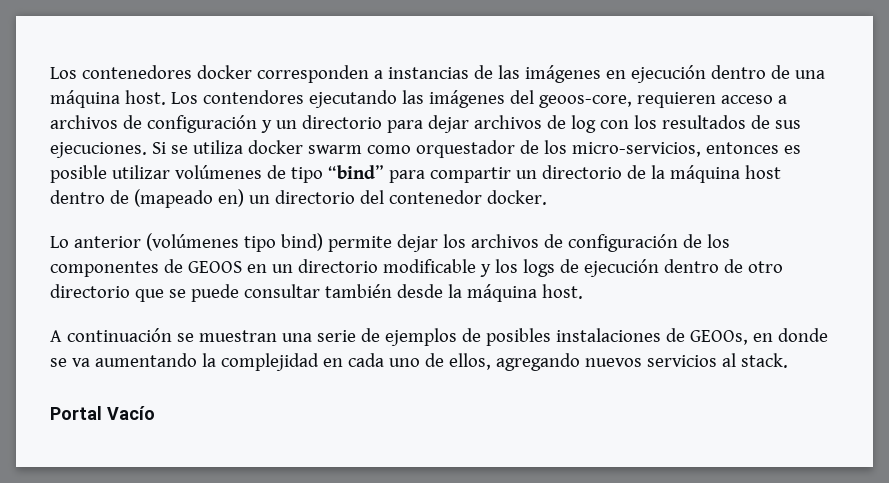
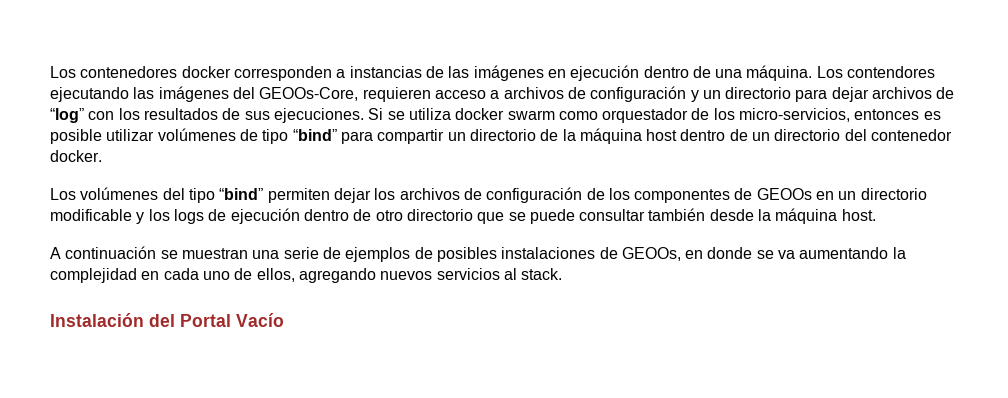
- Los contenedores docker corresponden a instancias de las imágenes en ejecución dentro de una máquina host.
+ Los contenedores docker corresponden a instancias de las imágenes en ejecución dentro de una máquina.
- Los contendores ejecutando las imágenes del geoos-core, requieren acceso a archivos de configuración y un directorio para dejar archivos de log con los resultados de sus ejecuciones.
+ Los contendores ejecutando las imágenes del GEOOs-Core, requieren acceso a archivos de configuración y un directorio para dejar archivos de “log” con los resultados de sus ejecuciones.
- Si se utiliza docker swarm como orquestador de los micro-servicios, entonces es posible utilizar volúmenes de tipo “bind” para compartir un directorio de la máquina host dentro de (mapeado en) un directorio del contenedor docker.
+ Si se utiliza docker swarm como orquestador de los micro-servicios, entonces es posible utilizar volúmenes de tipo “bind” para compartir un directorio de la máquina host dentro de un directorio del contenedor docker.
- Lo anterior (volúmenes tipo bind) permite dejar los archivos de configuración de los componentes de GEOOS en un directorio modificable y los logs de ejecución dentro de otro directorio que se puede consultar también desde la máquina host.
+ Los volúmenes del tipo “bind” permiten dejar los archivos de configuración de los componentes de GEOOs en un directorio modificable y los logs de ejecución dentro de otro directorio que se puede consultar también desde la máquina host.
- Portal Vacío
+ Instalación del Portal Vacío

